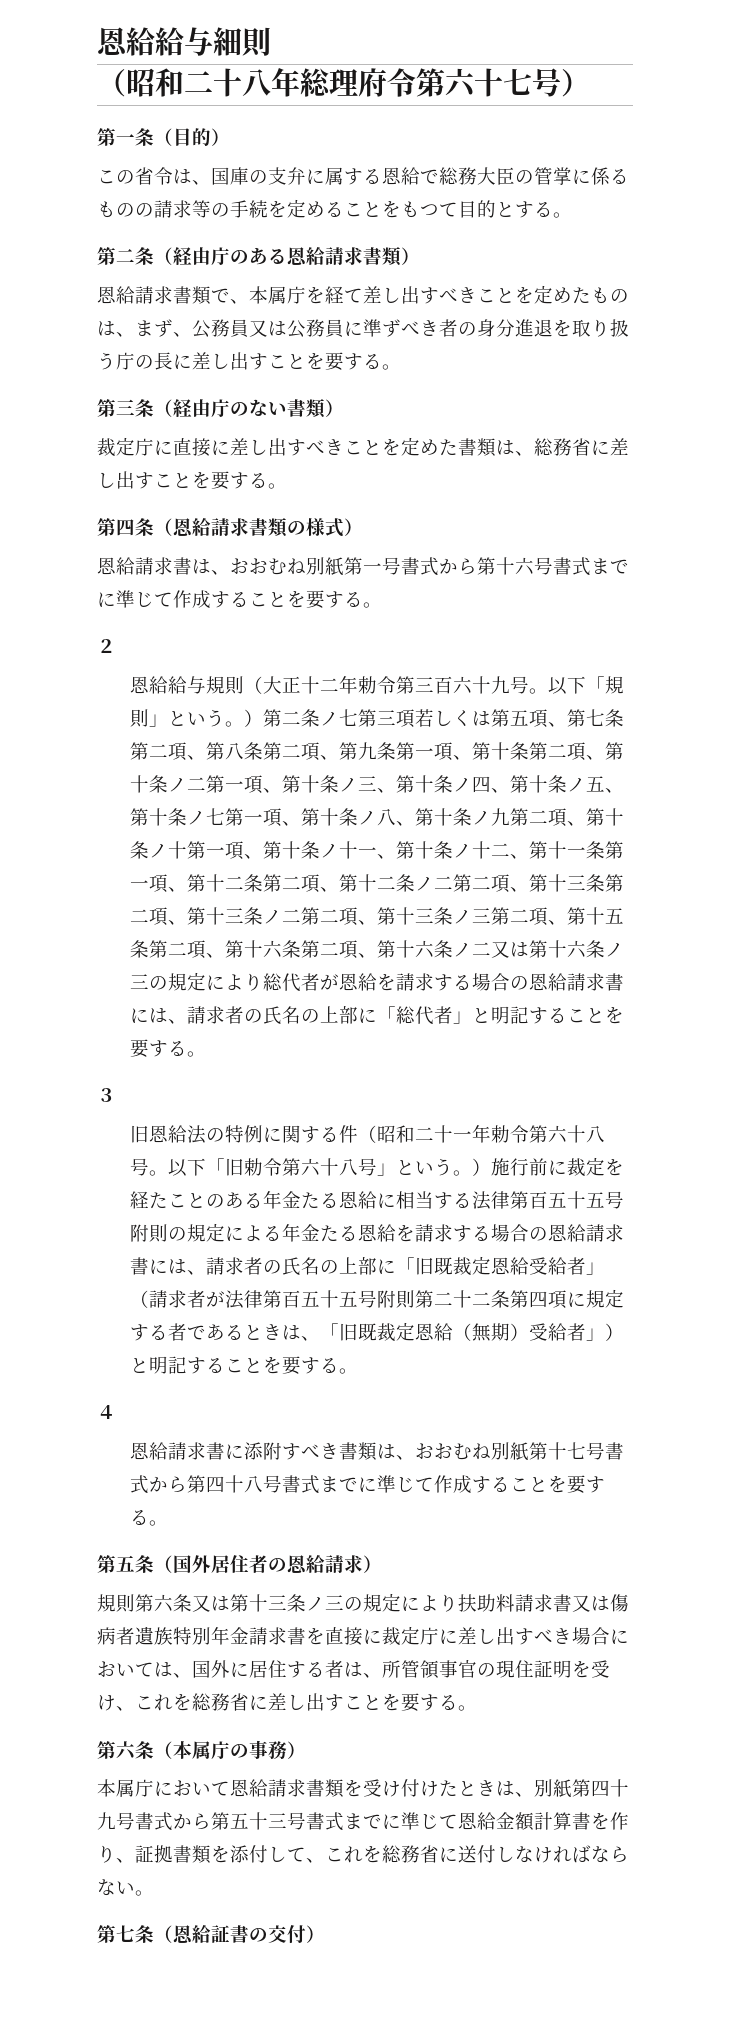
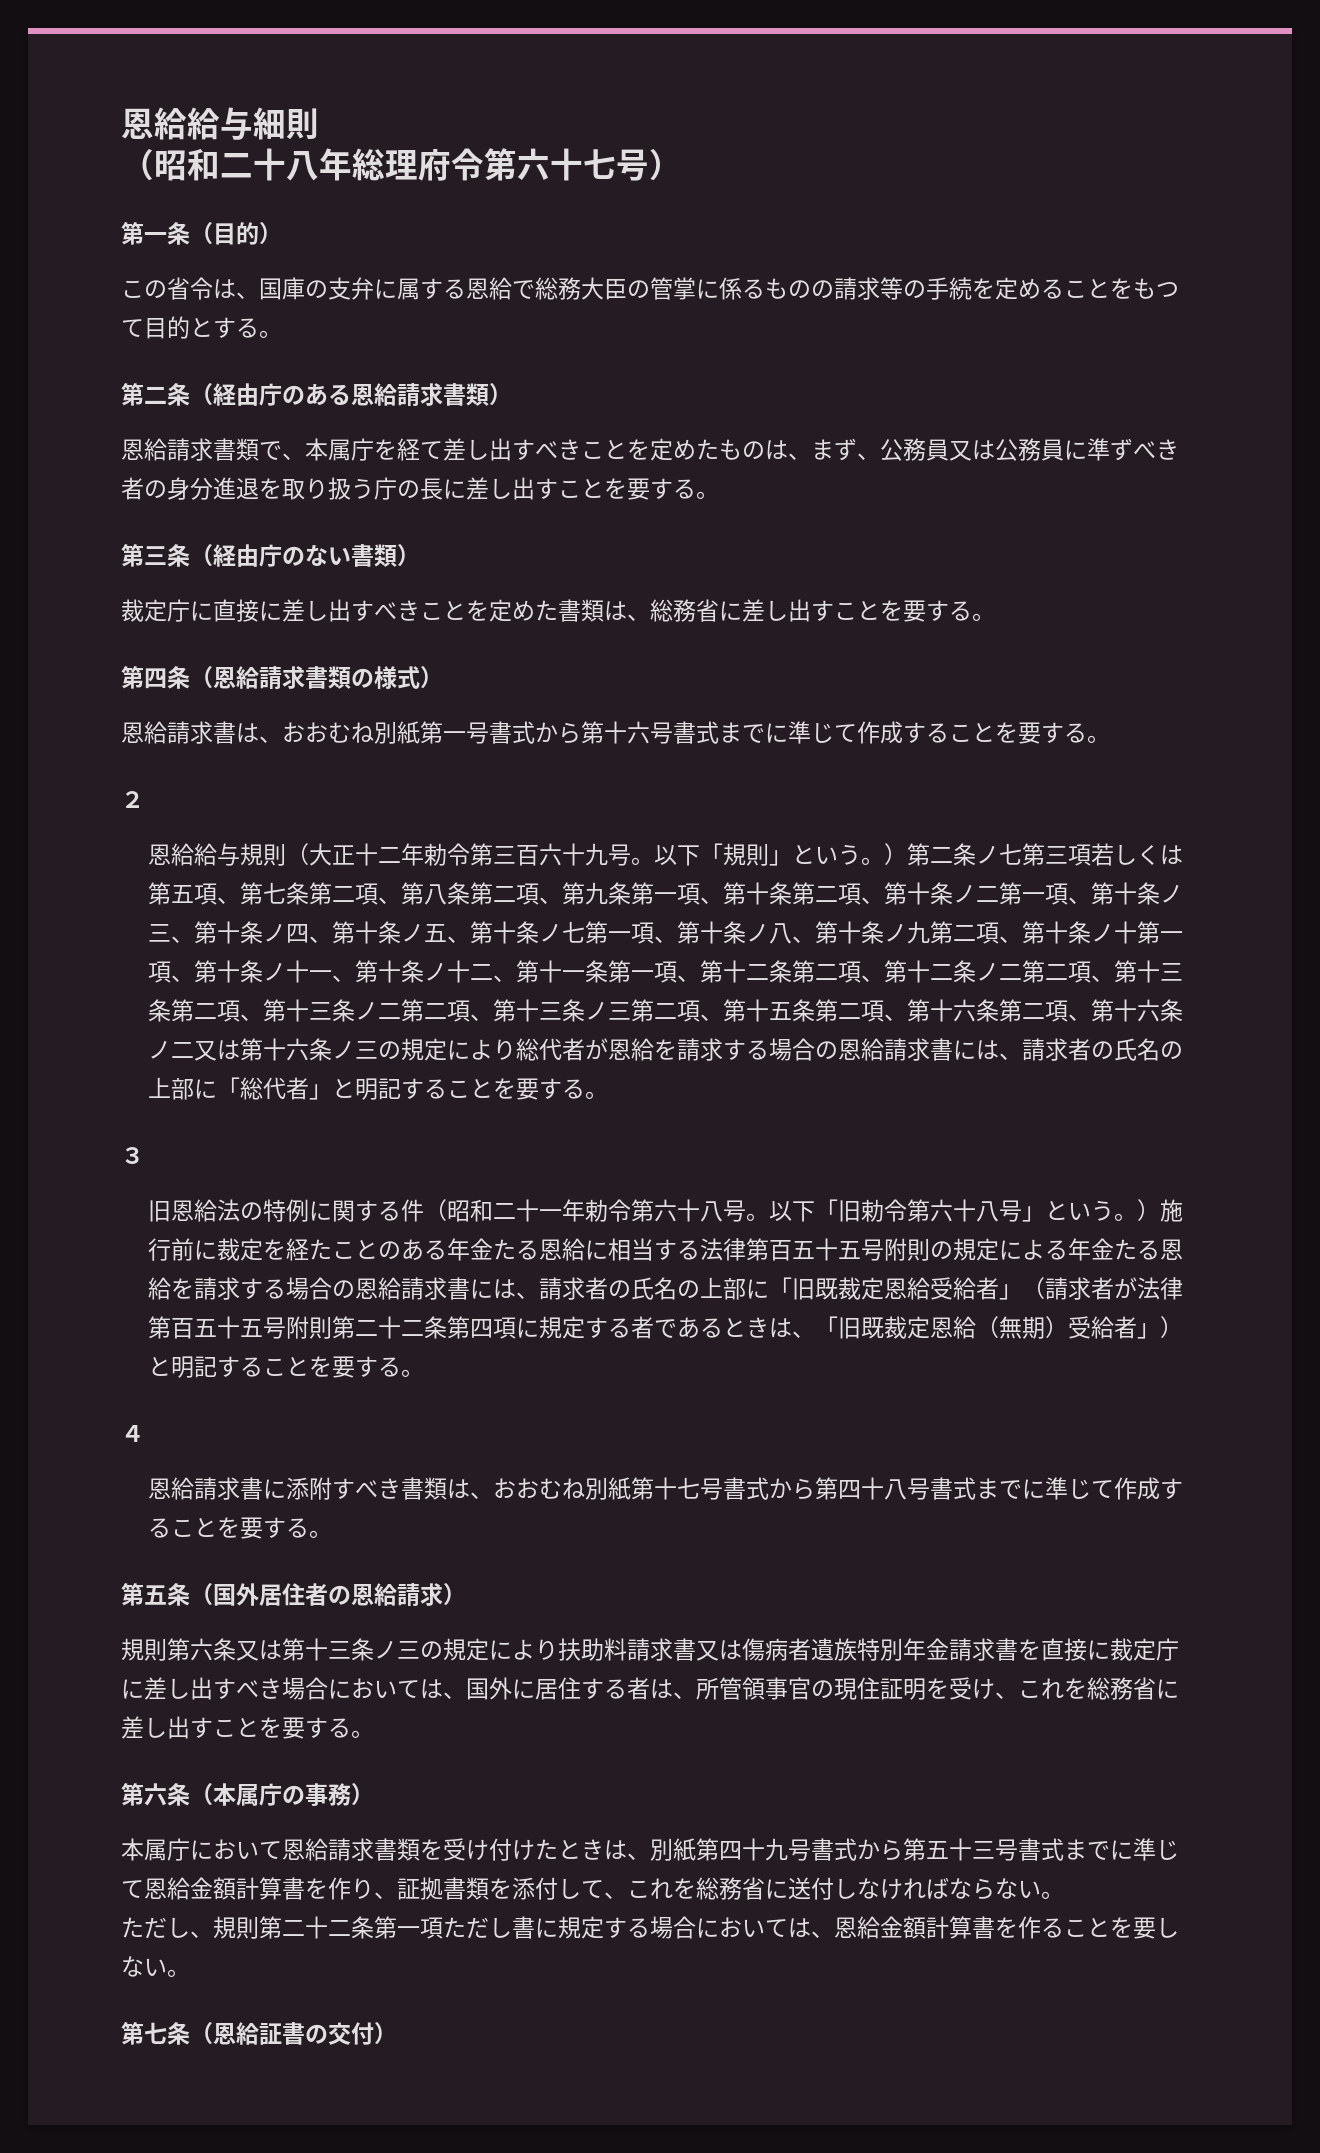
+ ただし、規則第二十二条第一項ただし書に規定する場合においては、恩給金額計算書を作ることを要しない。

